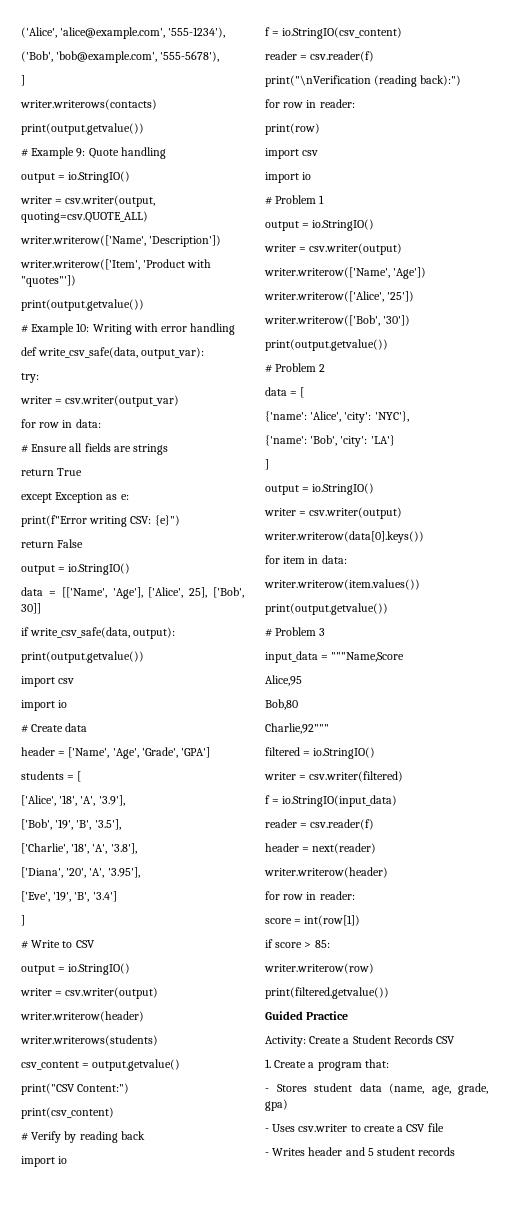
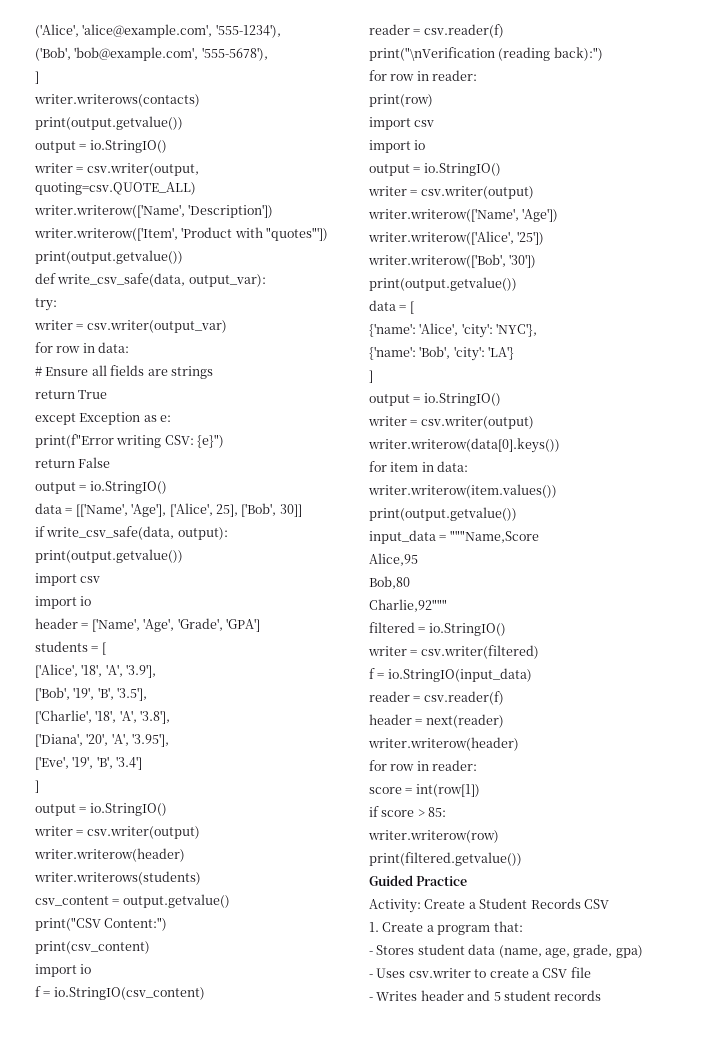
- # Example 9: Quote handling
- # Example 10: Writing with error handling
- # Create data
- # Write to CSV
- # Verify by reading back
- # Problem 1
- # Problem 2
- # Problem 3

